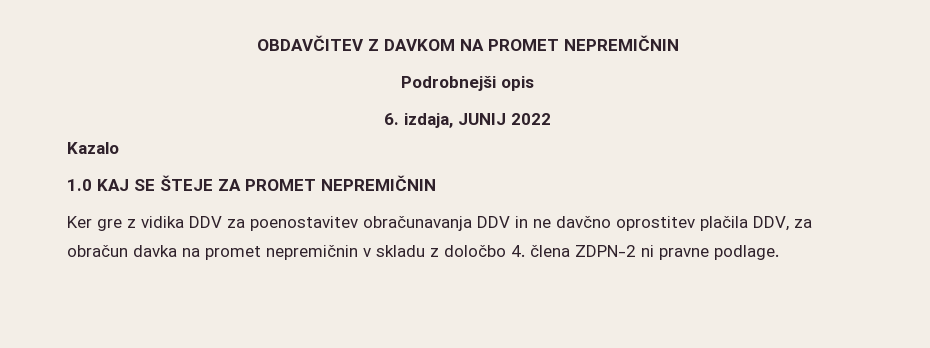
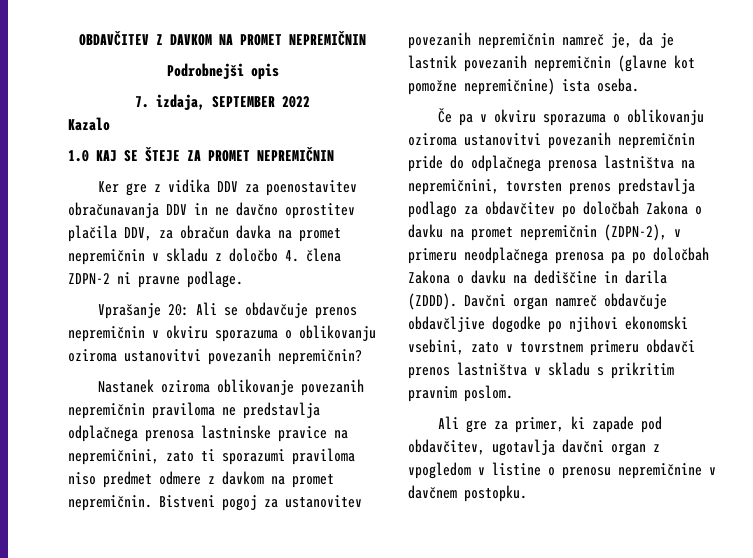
- 6. izdaja, JUNIJ 2022
+ 7. izdaja, SEPTEMBER 2022
+ Vprašanje 20: Ali se obdavčuje prenos nepremičnin v okviru sporazuma o oblikovanju oziroma ustanovitvi povezanih nepremičnin?
+ Nastanek oziroma oblikovanje povezanih nepremičnin praviloma ne predstavlja odplačnega prenosa lastninske pravice na nepremičnini, zato ti sporazumi praviloma niso predmet odmere z davkom na promet nepremičnin. Bistveni pogoj za ustanovitev povezanih nepremičnin namreč je, da je lastnik povezanih nepremičnin (glavne kot pomožne nepremičnine) ista oseba.
+ Če pa v okviru sporazuma o oblikovanju oziroma ustanovitvi povezanih nepremičnin pride do odplačnega prenosa lastništva na nepremičnini, tovrsten prenos predstavlja podlago za obdavčitev po določbah Zakona o davku na promet nepremičnin (ZDPN-2), v primeru neodplačnega prenosa pa po določbah Zakona o davku na dediščine in darila (ZDDD). Davčni organ namreč obdavčuje obdavčljive dogodke po njihovi ekonomski vsebini, zato v tovrstnem primeru obdavči prenos lastništva v skladu s prikritim pravnim poslom.
+ Ali gre za primer, ki zapade pod obdavčitev, ugotavlja davčni organ z vpogledom v listine o prenosu nepremičnine v davčnem postopku.

